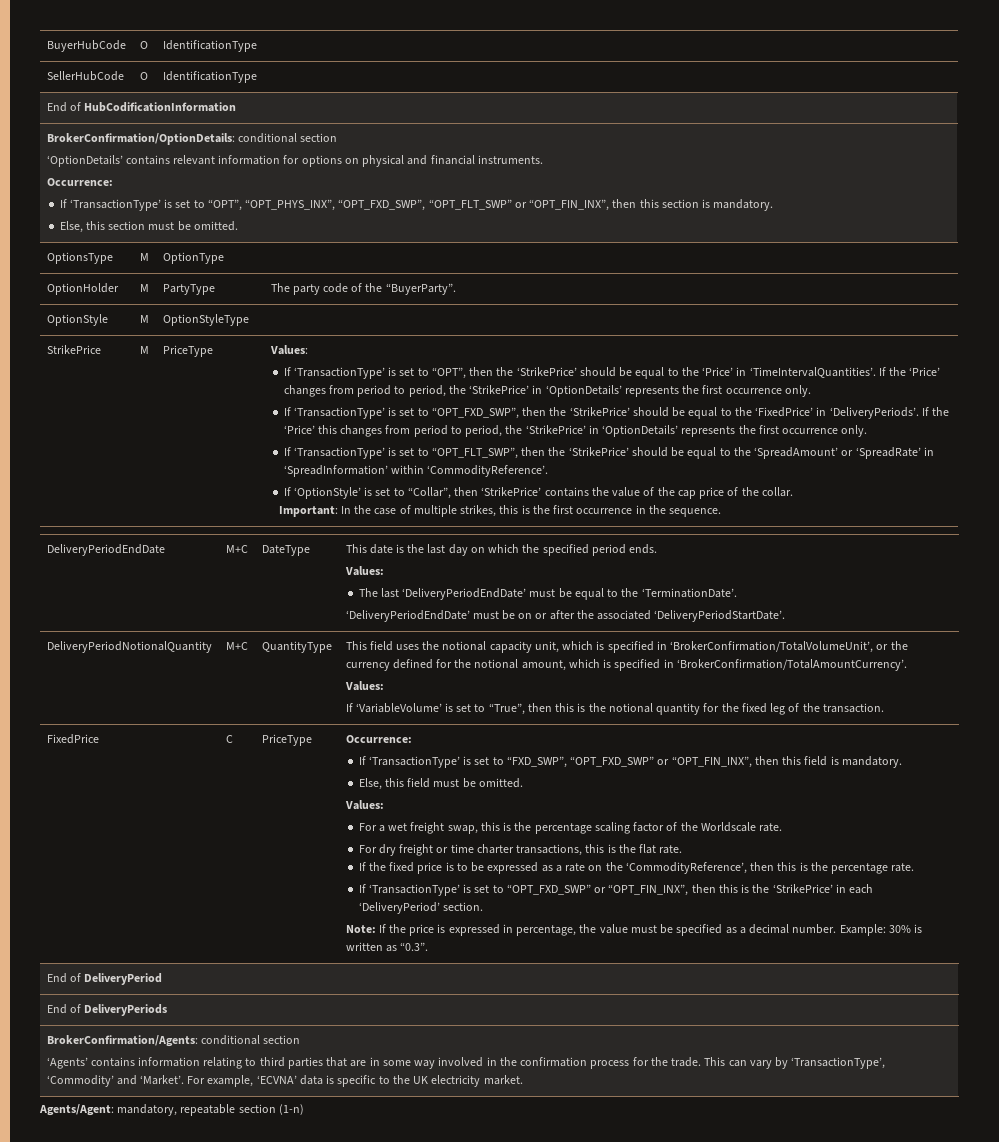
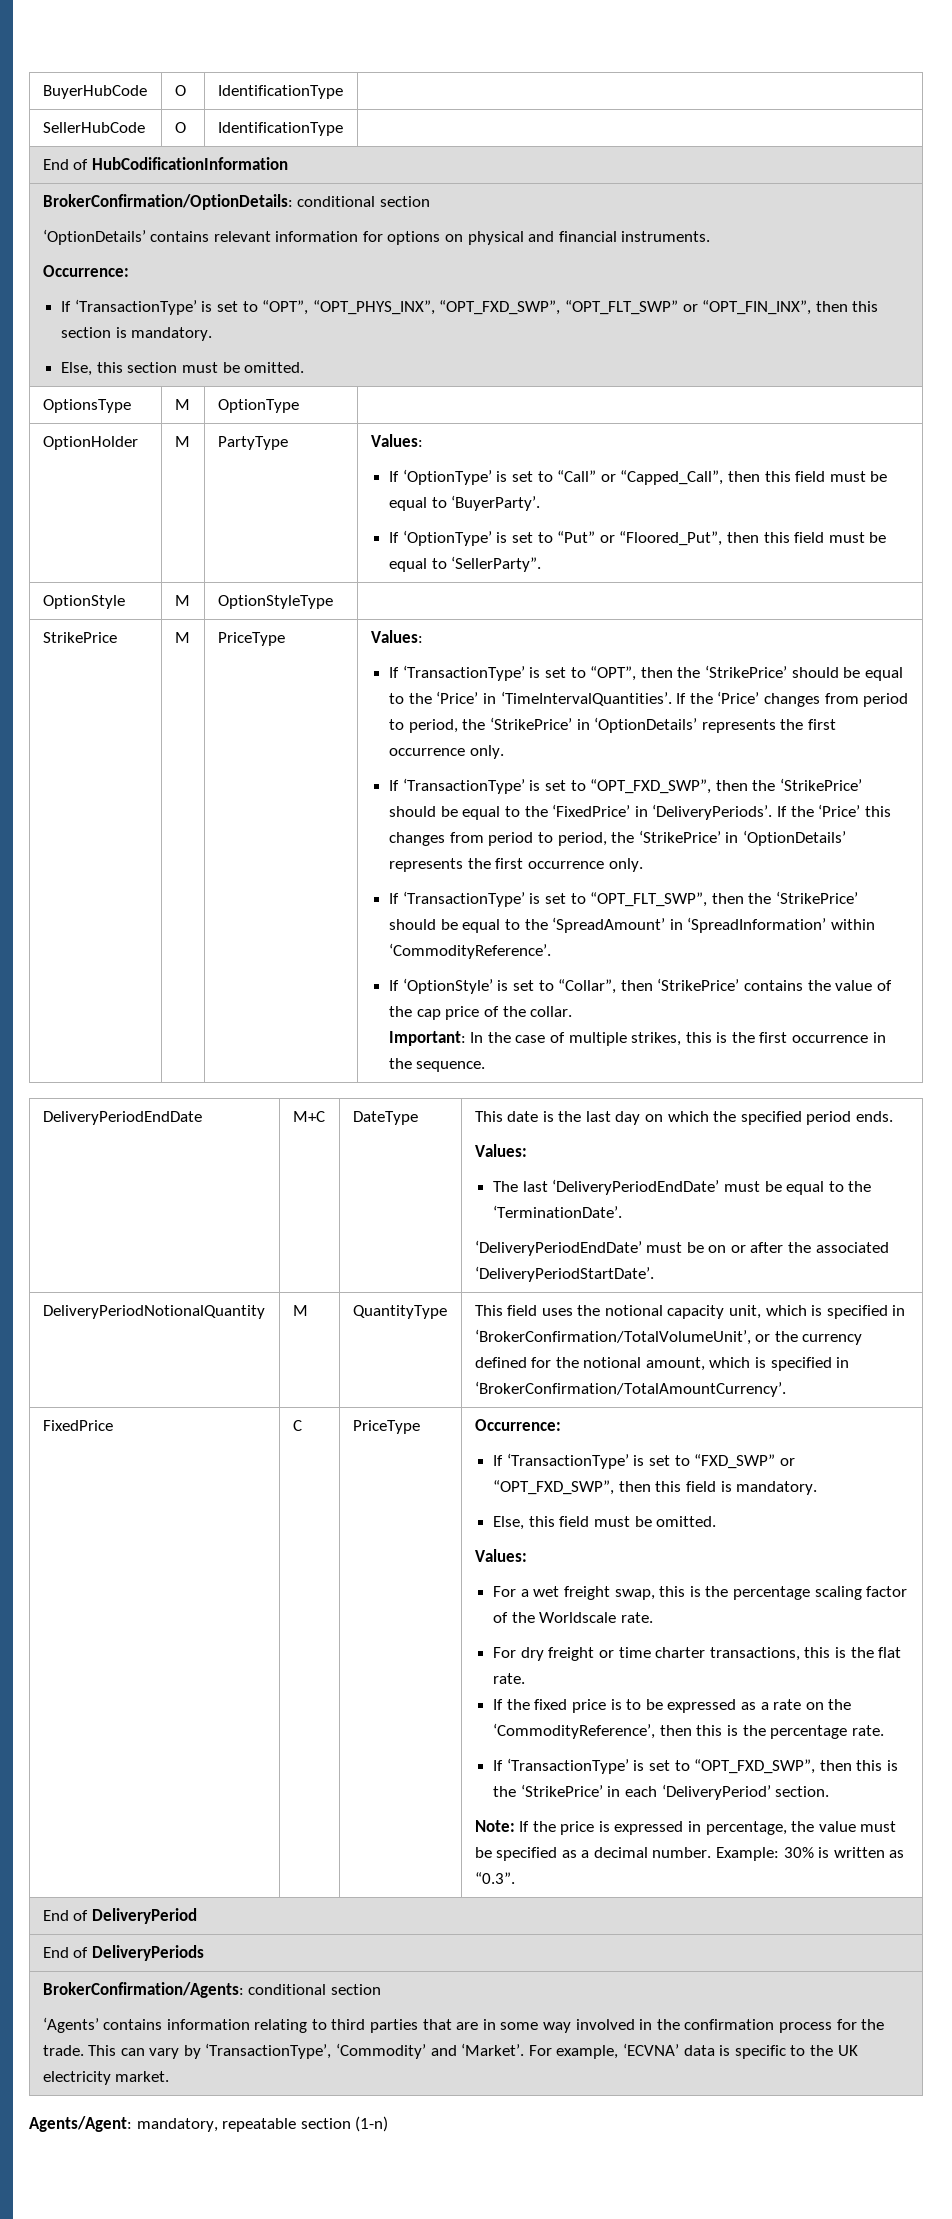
- OptionHolder | M | PartyType | The party code of the “BuyerParty”.
+ OptionHolder | M | PartyType | Values:
+ If ‘OptionType’ is set to “Call” or “Capped_Call”, then this field must be equal to ‘BuyerParty’.
+ If ‘OptionType’ is set to “Put” or “Floored_Put”, then this field must be equal to ‘SellerParty”.
- If ‘TransactionType’ is set to “OPT_FLT_SWP”, then the ‘StrikePrice’ should be equal to the ‘SpreadAmount’ or ‘SpreadRate’ in ‘SpreadInformation’ within ‘CommodityReference’.
+ If ‘TransactionType’ is set to “OPT_FLT_SWP”, then the ‘StrikePrice’ should be equal to the ‘SpreadAmount’ in ‘SpreadInformation’ within ‘CommodityReference’.
- DeliveryPeriodNotionalQuantity | M+C
+ DeliveryPeriodNotionalQuantity | M
  This field uses the notional capacity unit, which is specified in ‘BrokerConfirmation/TotalVolumeUnit’, or the currency defined for the notional amount, which is specified in ‘BrokerConfirmation/TotalAmountCurrency’.
- Values:
- If ‘VariableVolume’ is set to “True”, then this is the notional quantity for the fixed leg of the transaction.
- If ‘TransactionType’ is set to “FXD_SWP”, “OPT_FXD_SWP” or “OPT_FIN_INX”, then this field is mandatory.
+ If ‘TransactionType’ is set to “FXD_SWP” or “OPT_FXD_SWP”, then this field is mandatory.
- If ‘TransactionType’ is set to “OPT_FXD_SWP” or “OPT_FIN_INX”, then this is the ‘StrikePrice’ in each ‘DeliveryPeriod’ section.
+ If ‘TransactionType’ is set to “OPT_FXD_SWP”, then this is the ‘StrikePrice’ in each ‘DeliveryPeriod’ section.

